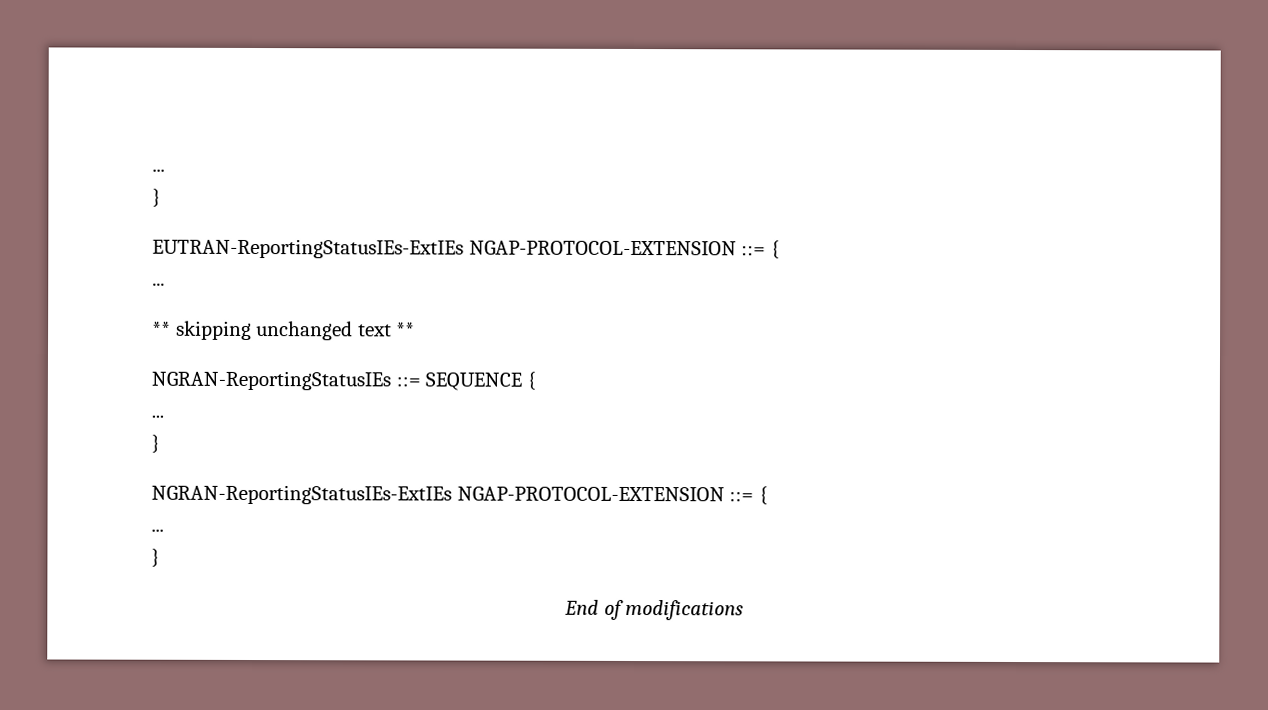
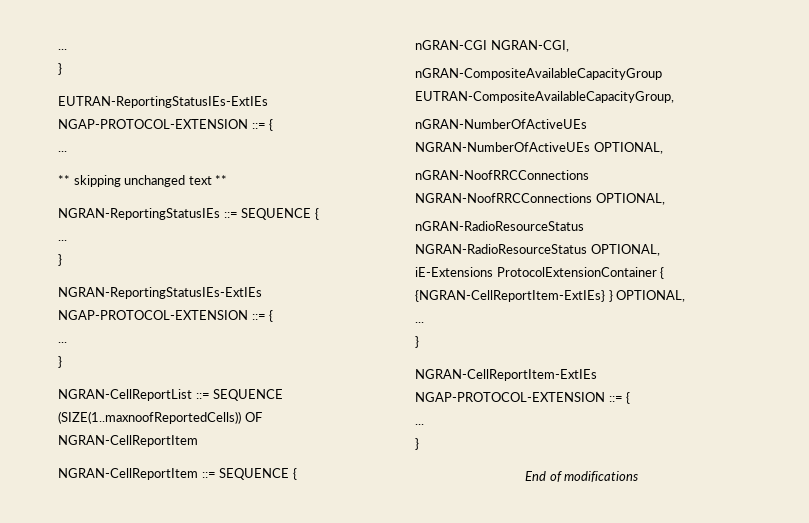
+ NGRAN-CellReportList ::= SEQUENCE (SIZE(1..maxnoofReportedCells)) OF NGRAN-CellReportItem
+ NGRAN-CellReportItem ::= SEQUENCE {
+ nGRAN-CGI NGRAN-CGI,
+ nGRAN-CompositeAvailableCapacityGroup EUTRAN-CompositeAvailableCapacityGroup,
+ nGRAN-NumberOfActiveUEs NGRAN-NumberOfActiveUEs OPTIONAL,
+ nGRAN-NoofRRCConnections NGRAN-NoofRRCConnections OPTIONAL,
+ nGRAN-RadioResourceStatus NGRAN-RadioResourceStatus OPTIONAL,
+ iE-Extensions ProtocolExtensionContainer { {NGRAN-CellReportItem-ExtIEs} } OPTIONAL,
+ ...
+ }
+ NGRAN-CellReportItem-ExtIEs NGAP-PROTOCOL-EXTENSION ::= {
+ ...
+ }

